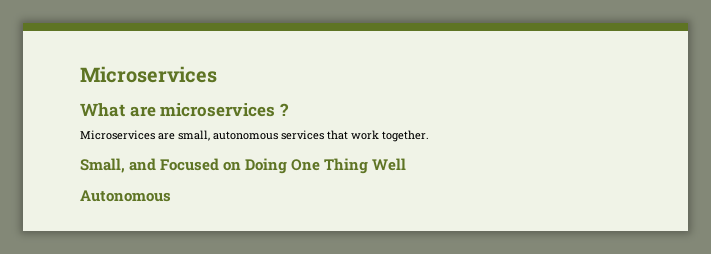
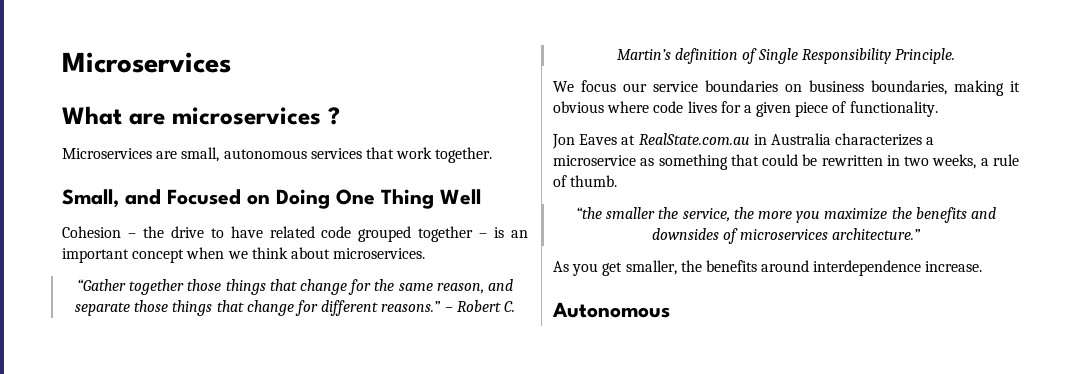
+ Cohesion – the drive to have related code grouped together – is an important concept when we think about microservices.
+ “Gather together those things that change for the same reason, and separate those things that change for different reasons.” – Robert C. Martin’s definition of Single Responsibility Principle.
+ We focus our service boundaries on business boundaries, making it obvious where code lives for a given piece of functionality.
+ Jon Eaves at RealState.com.au in Australia characterizes a microservice as something that could be rewritten in two weeks, a rule of thumb.
+ “the smaller the service, the more you maximize the benefits and downsides of microservices architecture.”
+ As you get smaller, the benefits around interdependence increase.

